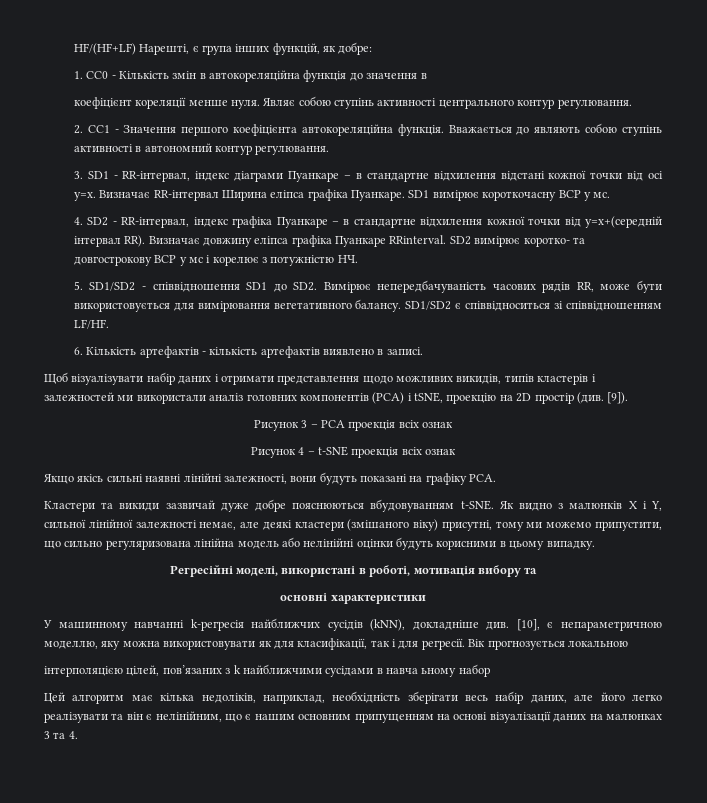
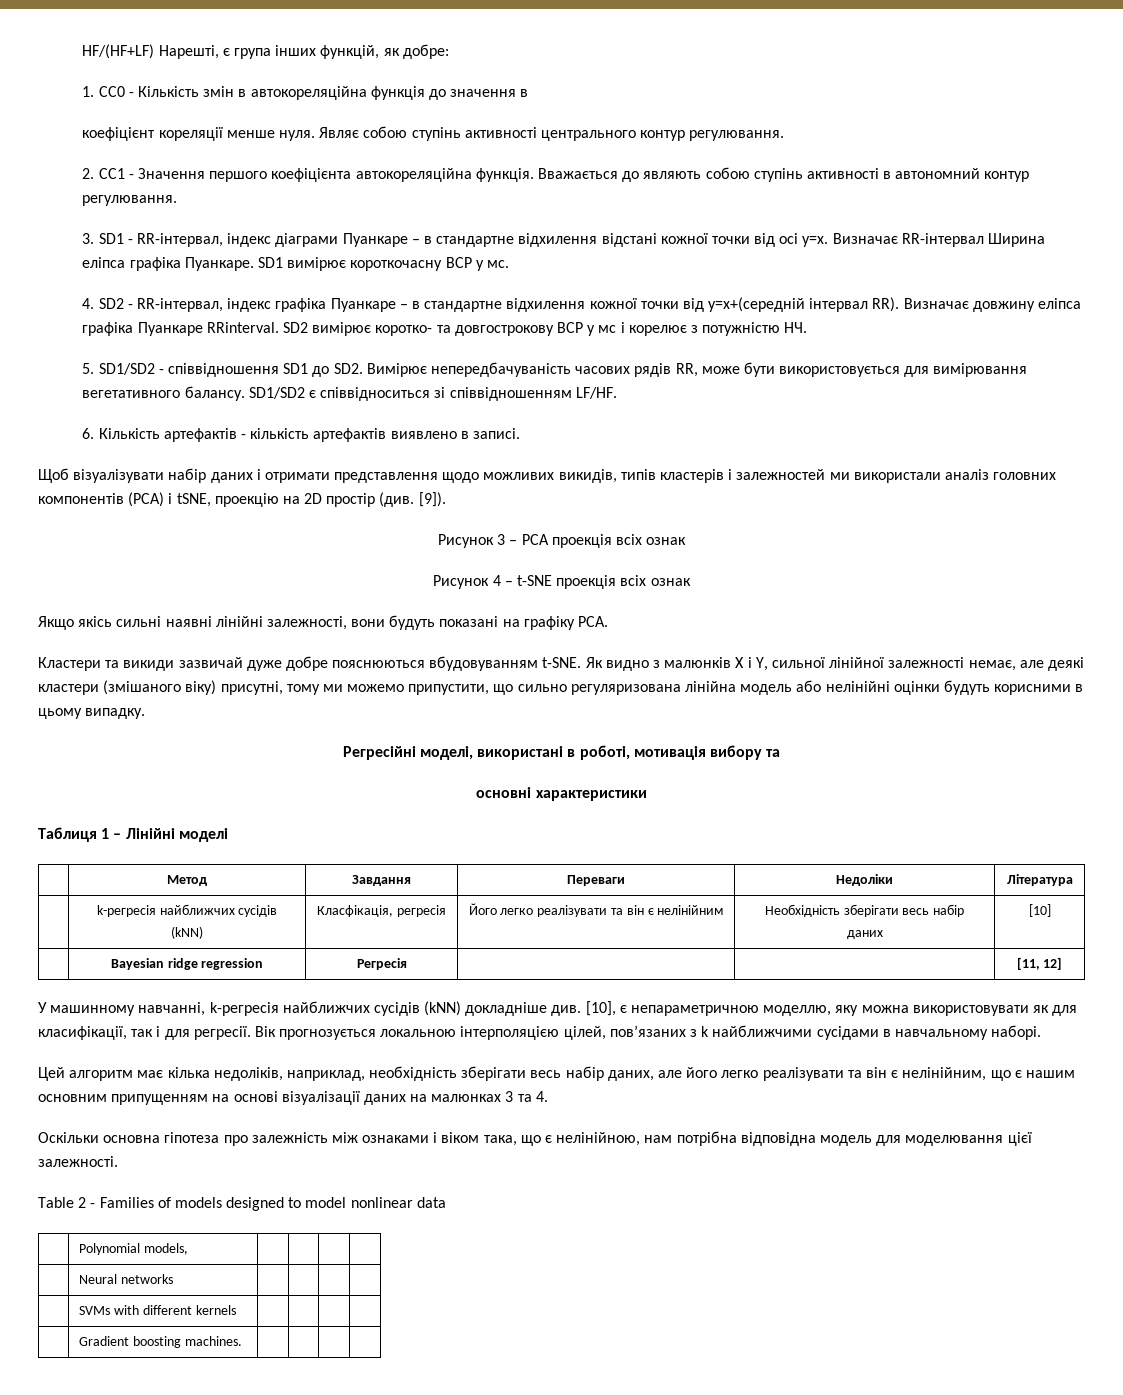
- У машинному навчанні k-регресія найближчих сусідів (kNN), докладніше див.
+ Таблиця 1 – Лінійні моделі
+ | Метод | Завдання | Переваги | Недоліки | Література
+ | k-регресія найближчих сусідів (kNN) | Класфікація, регресія | Його легко реалізувати та він є нелінійним | Необхідність зберігати весь набір даних | [10]
+ | Bayesian ridge regression | Регресія | | | [11, 12]
+ У машинному навчанні, k-регресія найближчих сусідів (kNN) докладніше див.
- Вік прогнозується локальною
- інтерполяцією цілей, пов’язаних з k найближчими сусідами в навча ьному набор
+ Вік прогнозується локальною інтерполяцією цілей, пов’язаних з k найближчими сусідами в навчальному наборі.
+ Оскільки основна гіпотеза про залежність між ознаками і віком така, що є нелінійною, нам потрібна відповідна модель для моделювання цієї залежності.
+ Table 2 - Families of models designed to model nonlinear data
+ | Polynomial models, | | | |
+ | Neural networks | | | |
+ | SVMs with different kernels | | | |
+ | Gradient boosting machines. | | | |

